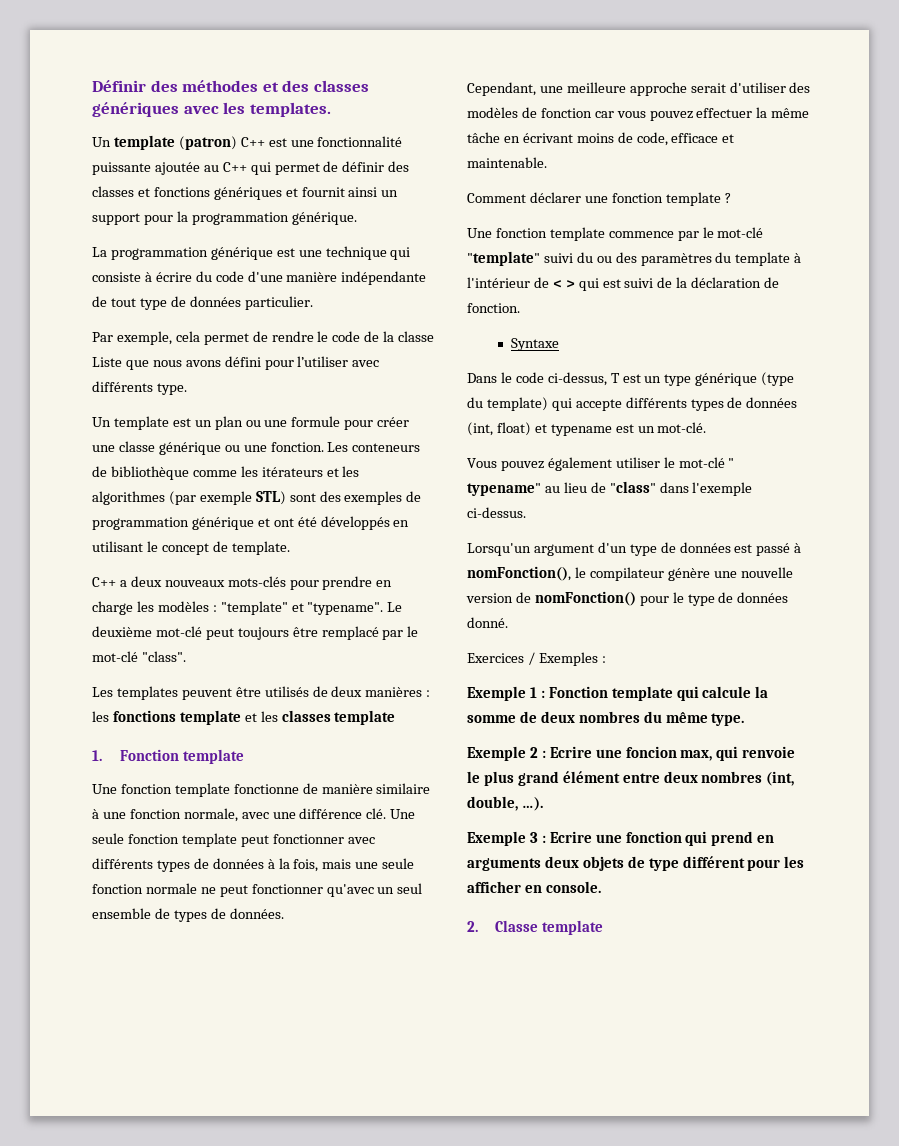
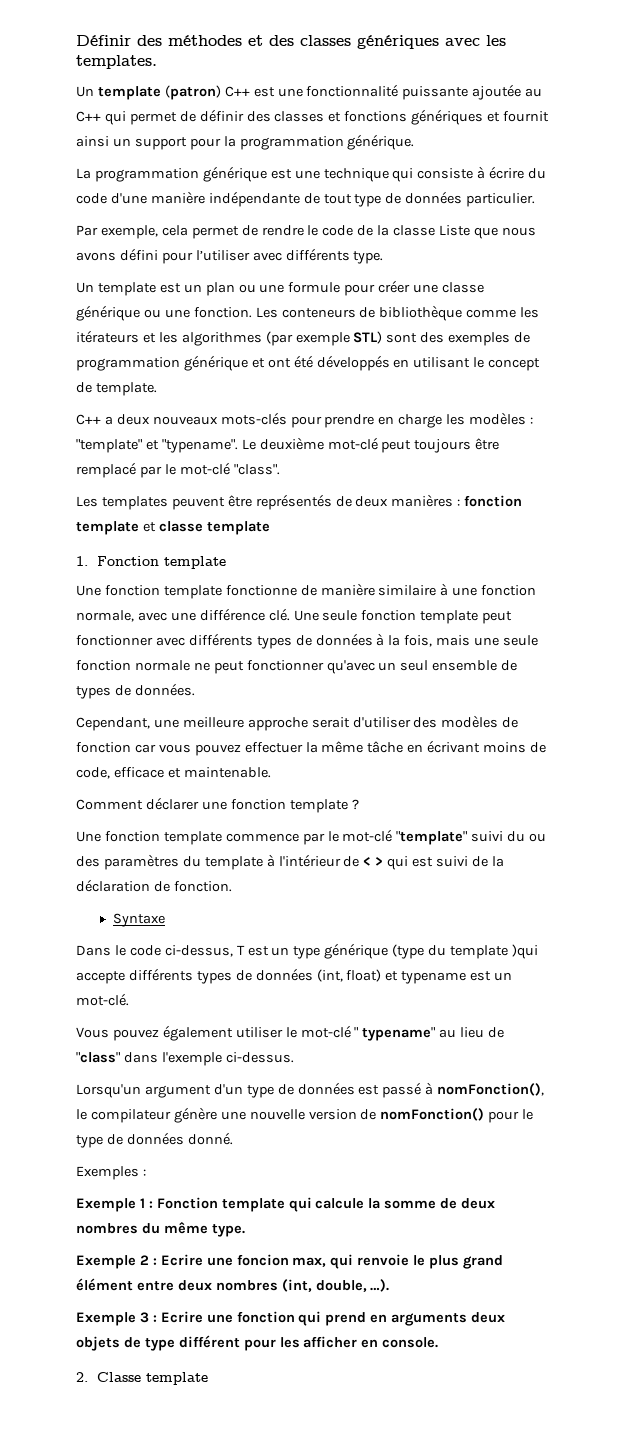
- Les templates peuvent être utilisés de deux manières : les fonctions template et les classes template
+ Les templates peuvent être représentés de deux manières : fonction template et classe template
- Dans le code ci-dessus, T est un type générique (type du template) qui accepte différents types de données (int, float) et typename est un mot-clé.
+ Dans le code ci-dessus, T est un type générique (type du template )qui accepte différents types de données (int, float) et typename est un mot-clé.
- Exercices / Exemples :
+ Exemples :

